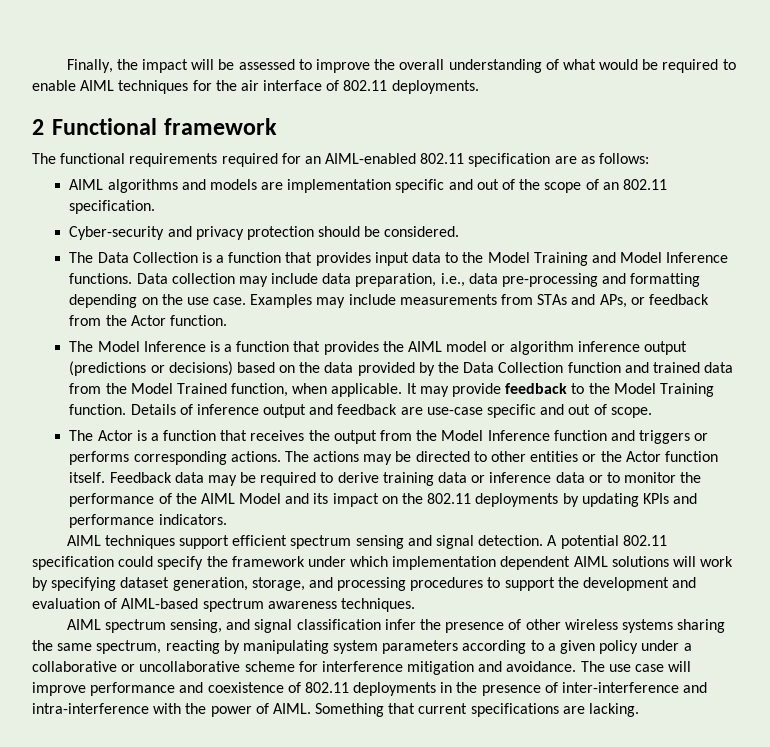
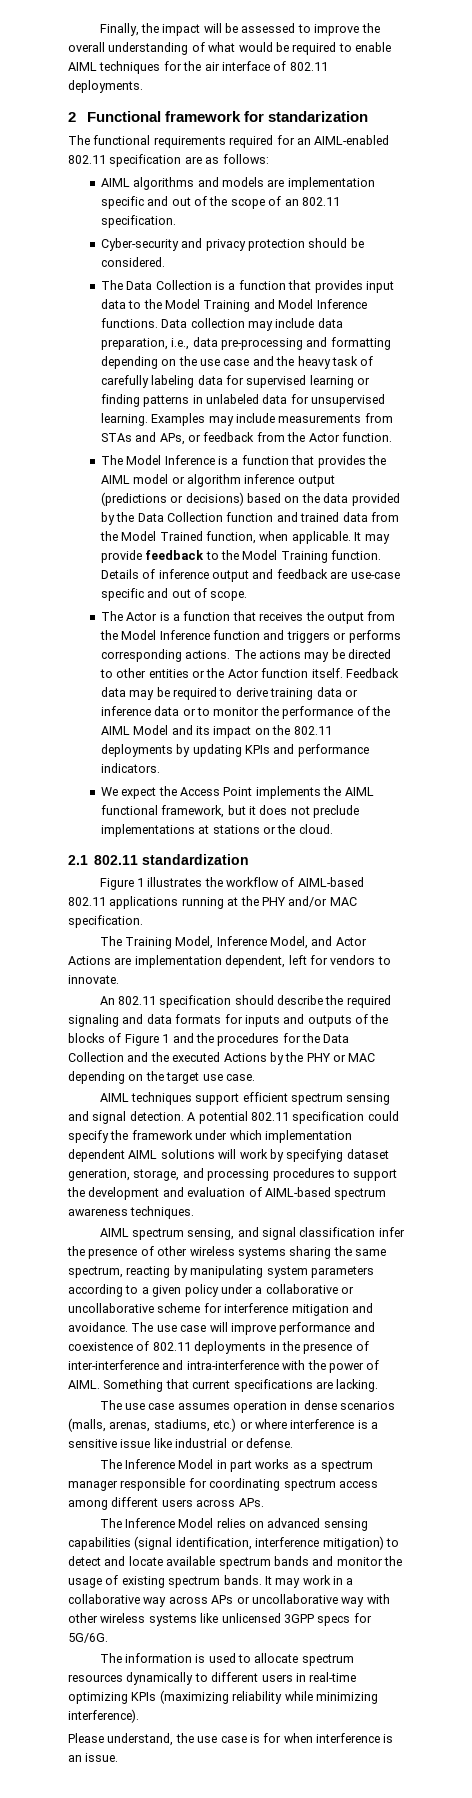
- 2 Functional framework
+ 2 Functional framework for standarization
- Data collection may include data preparation, i.e., data pre-processing and formatting depending on the use case.
+ Data collection may include data preparation, i.e., data pre-processing and formatting depending on the use case and the heavy task of carefully labeling data for supervised learning or finding patterns in unlabeled data for unsupervised learning.
+ We expect the Access Point implements the AIML functional framework, but it does not preclude implementations at stations or the cloud.
+ 2.1 802.11 standardization
+ Figure 1 illustrates the workflow of AIML-based 802.11 applications running at the PHY and/or MAC specification.
+ The Training Model, Inference Model, and Actor Actions are implementation dependent, left for vendors to innovate.
+ An 802.11 specification should describe the required signaling and data formats for inputs and outputs of the blocks of Figure 1 and the procedures for the Data Collection and the executed Actions by the PHY or MAC depending on the target use case.
+ The use case assumes operation in dense scenarios (malls, arenas, stadiums, etc.) or where interference is a sensitive issue like industrial or defense.
+ The Inference Model in part works as a spectrum manager responsible for coordinating spectrum access among different users across APs.
+ The Inference Model relies on advanced sensing capabilities (signal identification, interference mitigation) to detect and locate available spectrum bands and monitor the usage of existing spectrum bands. It may work in a collaborative way across APs or uncollaborative way with other wireless systems like unlicensed 3GPP specs for 5G/6G.
+ The information is used to allocate spectrum resources dynamically to different users in real-time optimizing KPIs (maximizing reliability while minimizing interference).
+ Please understand, the use case is for when interference is an issue.

